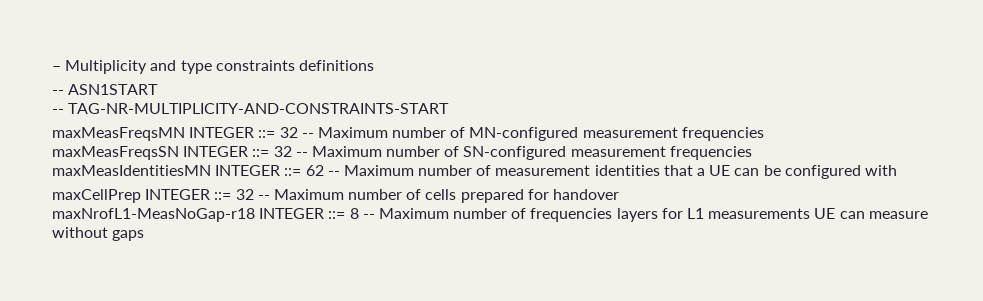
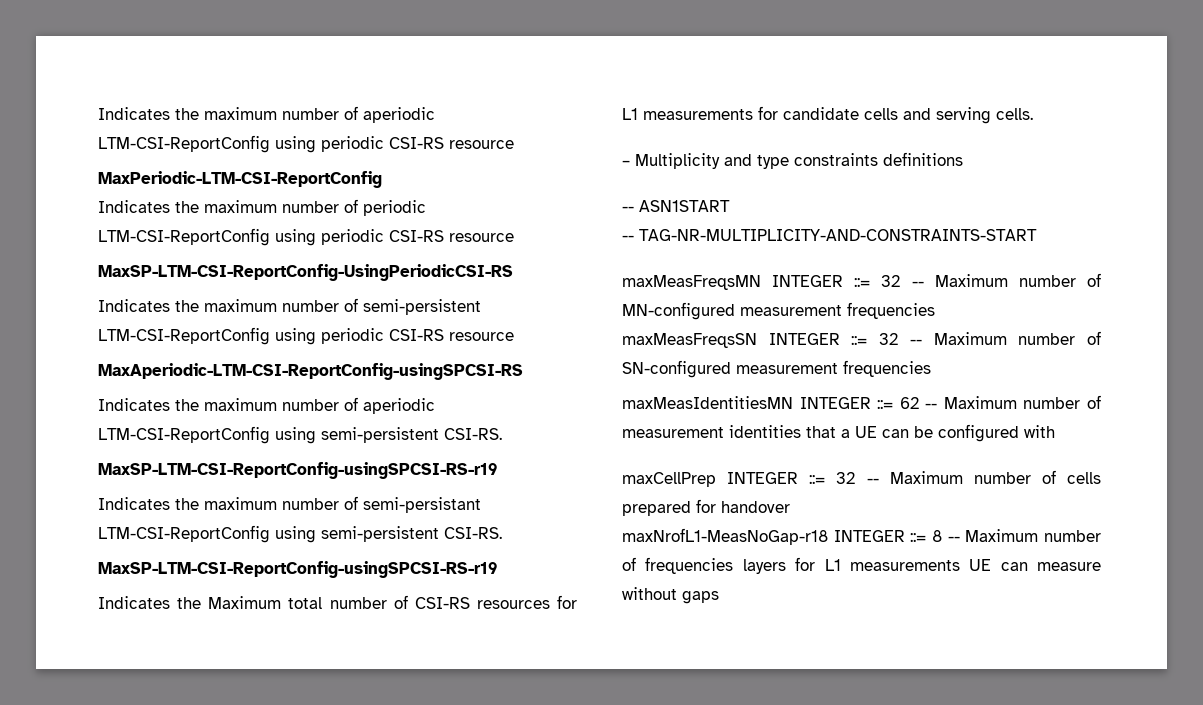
+ Indicates the maximum number of aperiodic LTM-CSI-ReportConfig using periodic CSI-RS resource
+ MaxPeriodic-LTM-CSI-ReportConfig
+ Indicates the maximum number of periodic LTM-CSI-ReportConfig using periodic CSI-RS resource
+ MaxSP-LTM-CSI-ReportConfig-UsingPeriodicCSI-RS
+ Indicates the maximum number of semi-persistent LTM-CSI-ReportConfig using periodic CSI-RS resource
+ MaxAperiodic-LTM-CSI-ReportConfig-usingSPCSI-RS
+ Indicates the maximum number of aperiodic LTM-CSI-ReportConfig using semi-persistent CSI-RS.
+ MaxSP-LTM-CSI-ReportConfig-usingSPCSI-RS-r19
+ Indicates the maximum number of semi-persistant LTM-CSI-ReportConfig using semi-persistent CSI-RS.
+ MaxSP-LTM-CSI-ReportConfig-usingSPCSI-RS-r19
+ Indicates the Maximum total number of CSI-RS resources for L1 measurements for candidate cells and serving cells.

